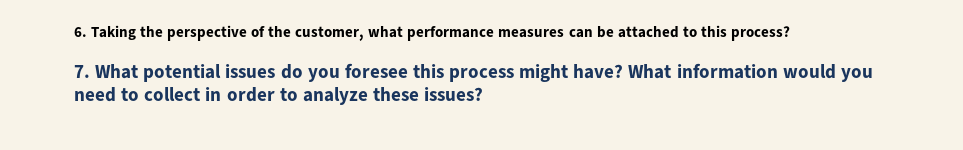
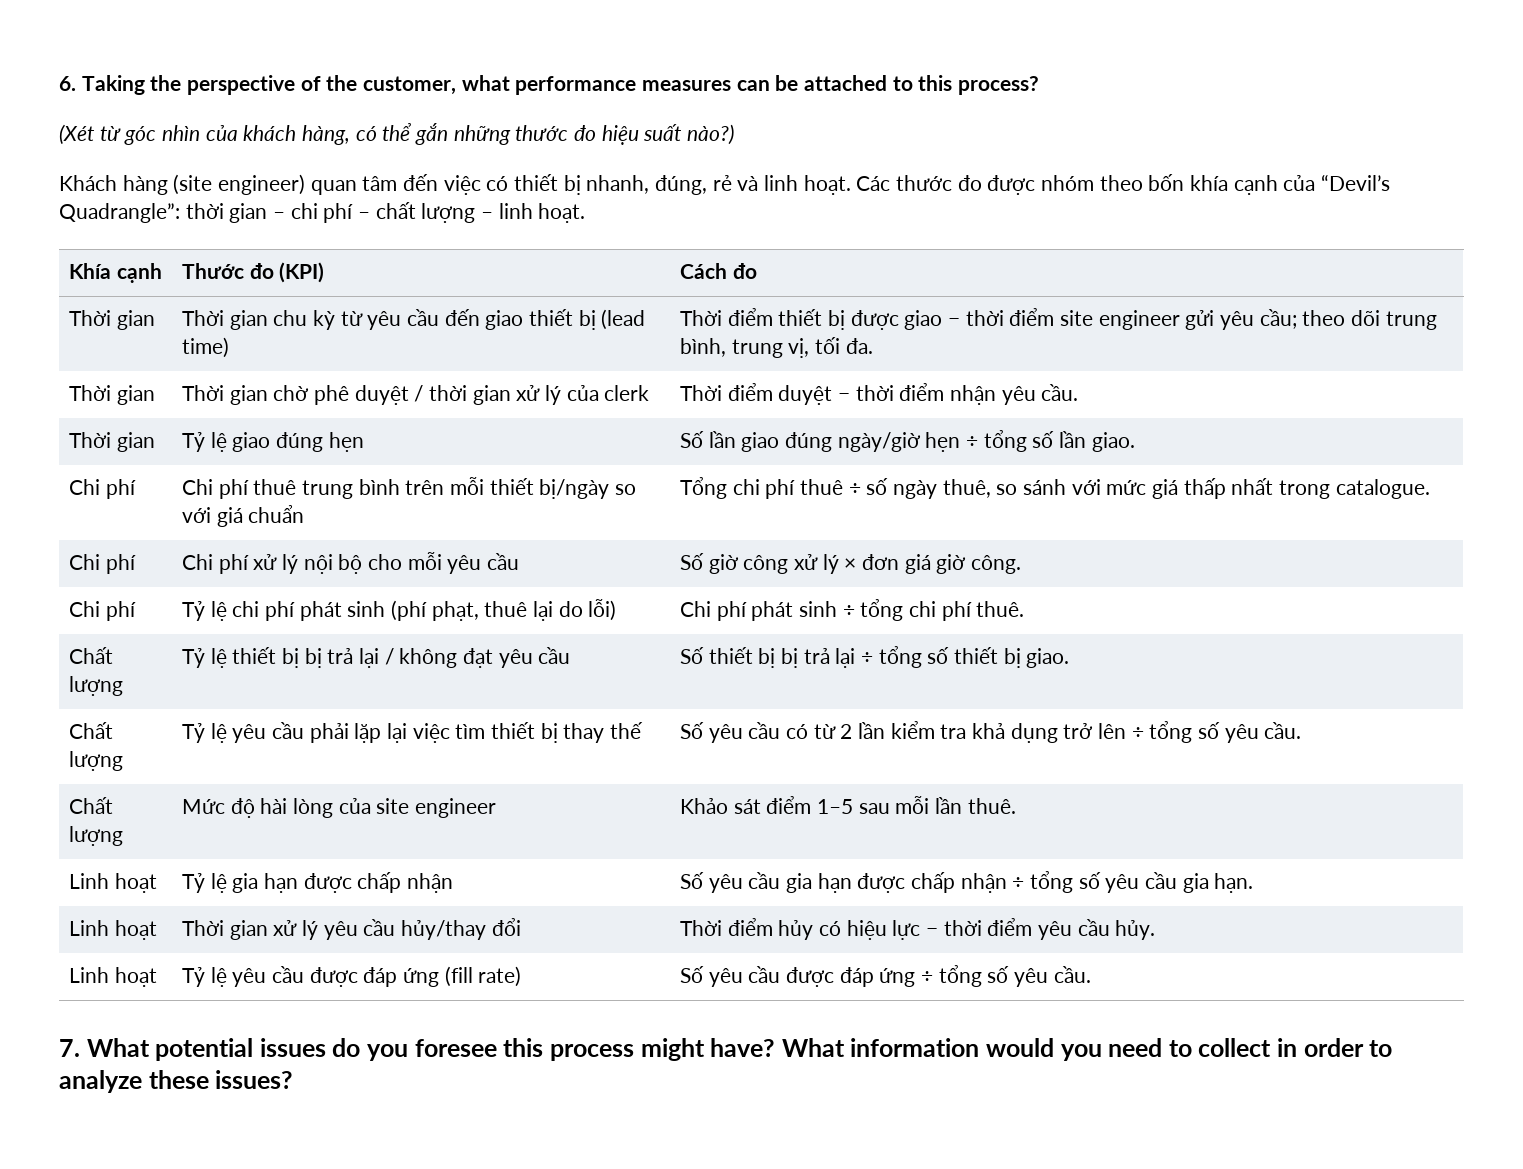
+ (Xét từ góc nhìn của khách hàng, có thể gắn những thước đo hiệu suất nào?)
+ Khách hàng (site engineer) quan tâm đến việc có thiết bị nhanh, đúng, rẻ và linh hoạt. Các thước đo được nhóm theo bốn khía cạnh của “Devil’s Quadrangle”: thời gian – chi phí – chất lượng – linh hoạt.
+ Khía cạnh | Thước đo (KPI) | Cách đo
+ Thời gian | Thời gian chu kỳ từ yêu cầu đến giao thiết bị (lead time) | Thời điểm thiết bị được giao − thời điểm site engineer gửi yêu cầu; theo dõi trung bình, trung vị, tối đa.
+ Thời gian | Thời gian chờ phê duyệt / thời gian xử lý của clerk | Thời điểm duyệt − thời điểm nhận yêu cầu.
+ Thời gian | Tỷ lệ giao đúng hẹn | Số lần giao đúng ngày/giờ hẹn ÷ tổng số lần giao.
+ Chi phí | Chi phí thuê trung bình trên mỗi thiết bị/ngày so với giá chuẩn | Tổng chi phí thuê ÷ số ngày thuê, so sánh với mức giá thấp nhất trong catalogue.
+ Chi phí | Chi phí xử lý nội bộ cho mỗi yêu cầu | Số giờ công xử lý × đơn giá giờ công.
+ Chi phí | Tỷ lệ chi phí phát sinh (phí phạt, thuê lại do lỗi) | Chi phí phát sinh ÷ tổng chi phí thuê.
+ Chất lượng | Tỷ lệ thiết bị bị trả lại / không đạt yêu cầu | Số thiết bị bị trả lại ÷ tổng số thiết bị giao.
+ Chất lượng | Tỷ lệ yêu cầu phải lặp lại việc tìm thiết bị thay thế | Số yêu cầu có từ 2 lần kiểm tra khả dụng trở lên ÷ tổng số yêu cầu.
+ Chất lượng | Mức độ hài lòng của site engineer | Khảo sát điểm 1–5 sau mỗi lần thuê.
+ Linh hoạt | Tỷ lệ gia hạn được chấp nhận | Số yêu cầu gia hạn được chấp nhận ÷ tổng số yêu cầu gia hạn.
+ Linh hoạt | Thời gian xử lý yêu cầu hủy/thay đổi | Thời điểm hủy có hiệu lực − thời điểm yêu cầu hủy.
+ Linh hoạt | Tỷ lệ yêu cầu được đáp ứng (fill rate) | Số yêu cầu được đáp ứng ÷ tổng số yêu cầu.

